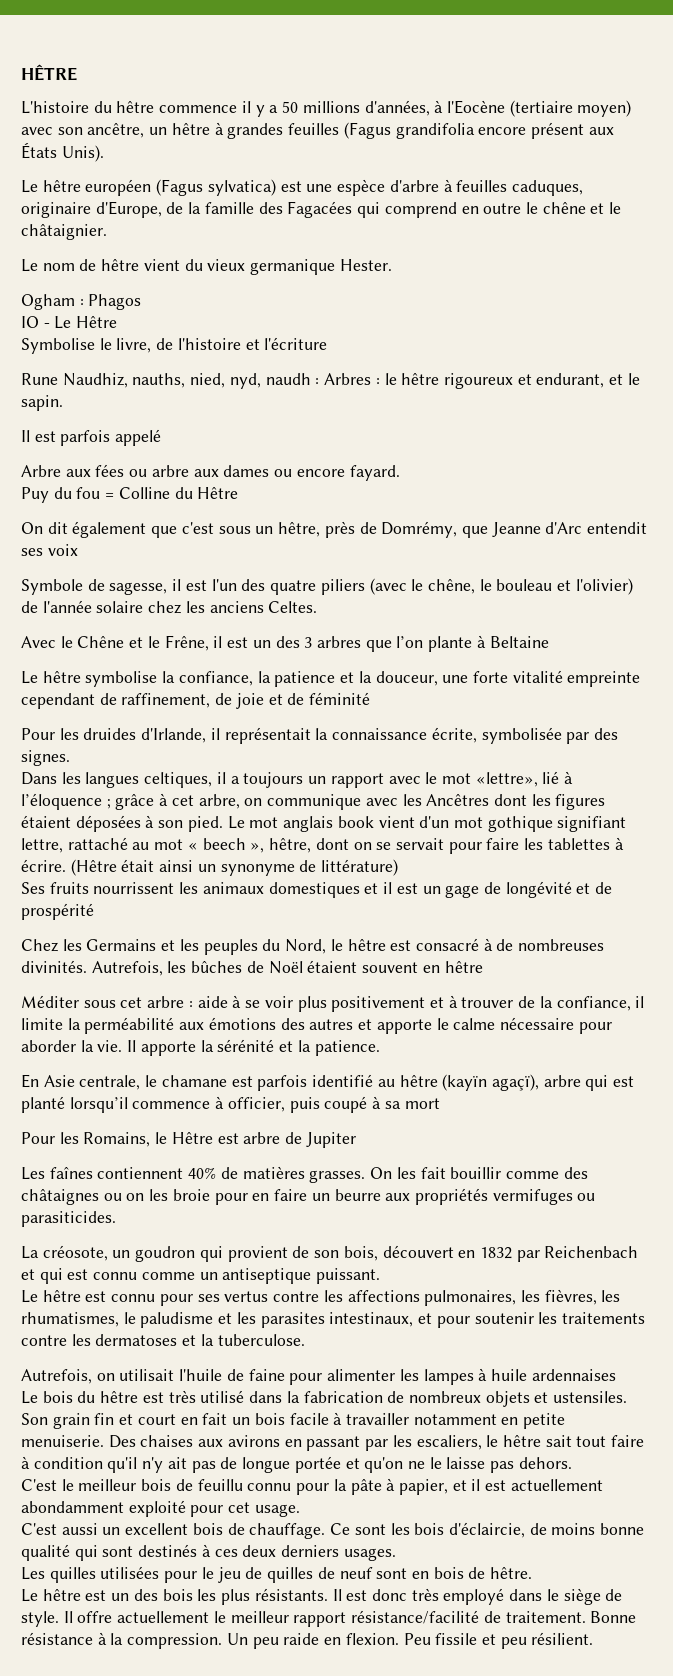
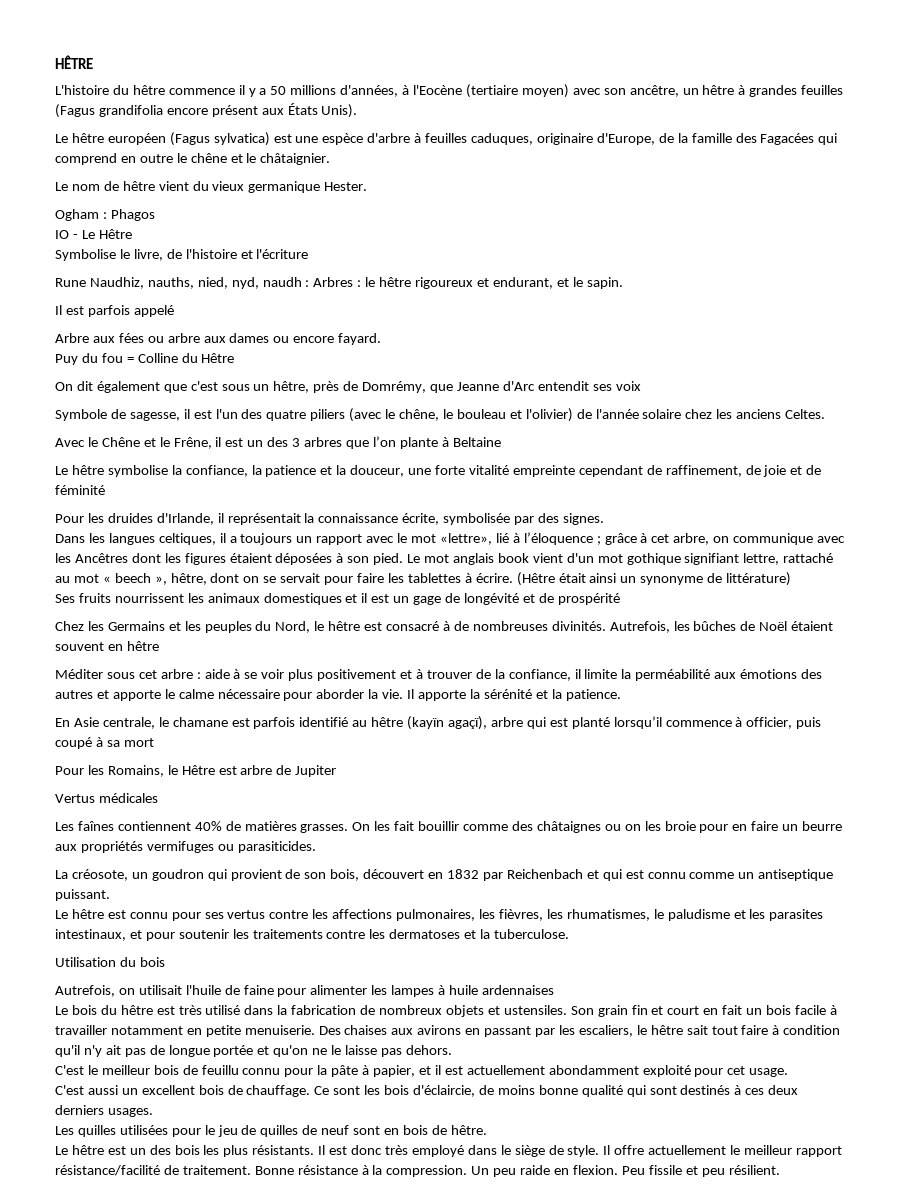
+ Vertus médicales
+ Utilisation du bois

